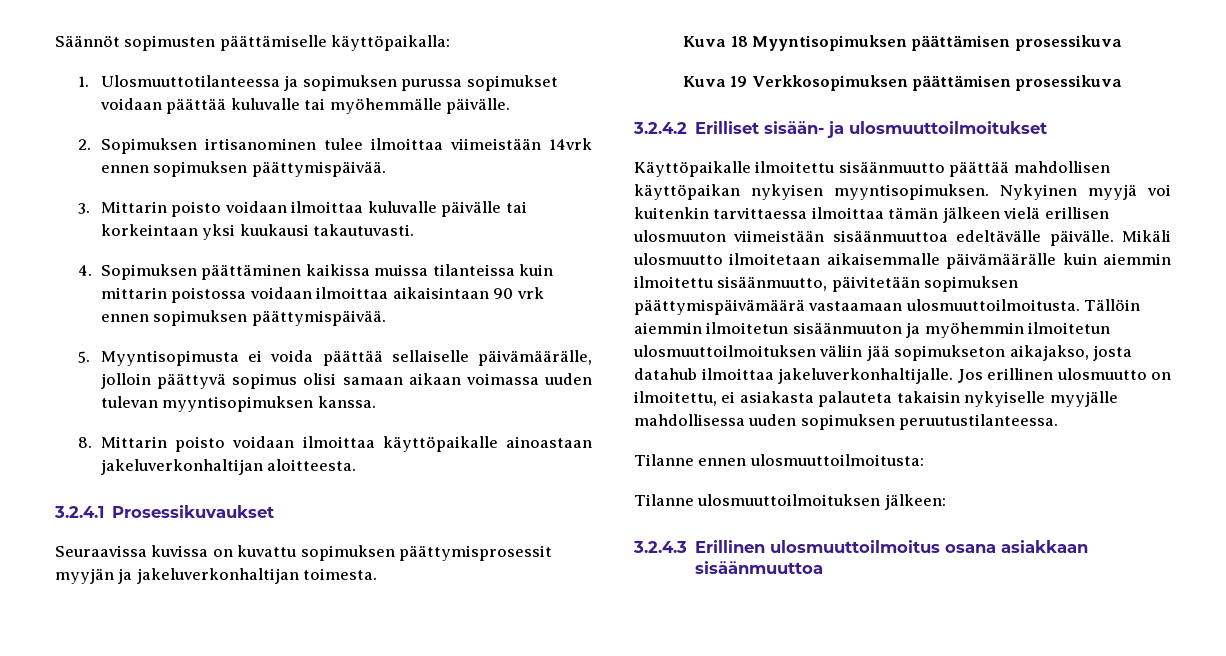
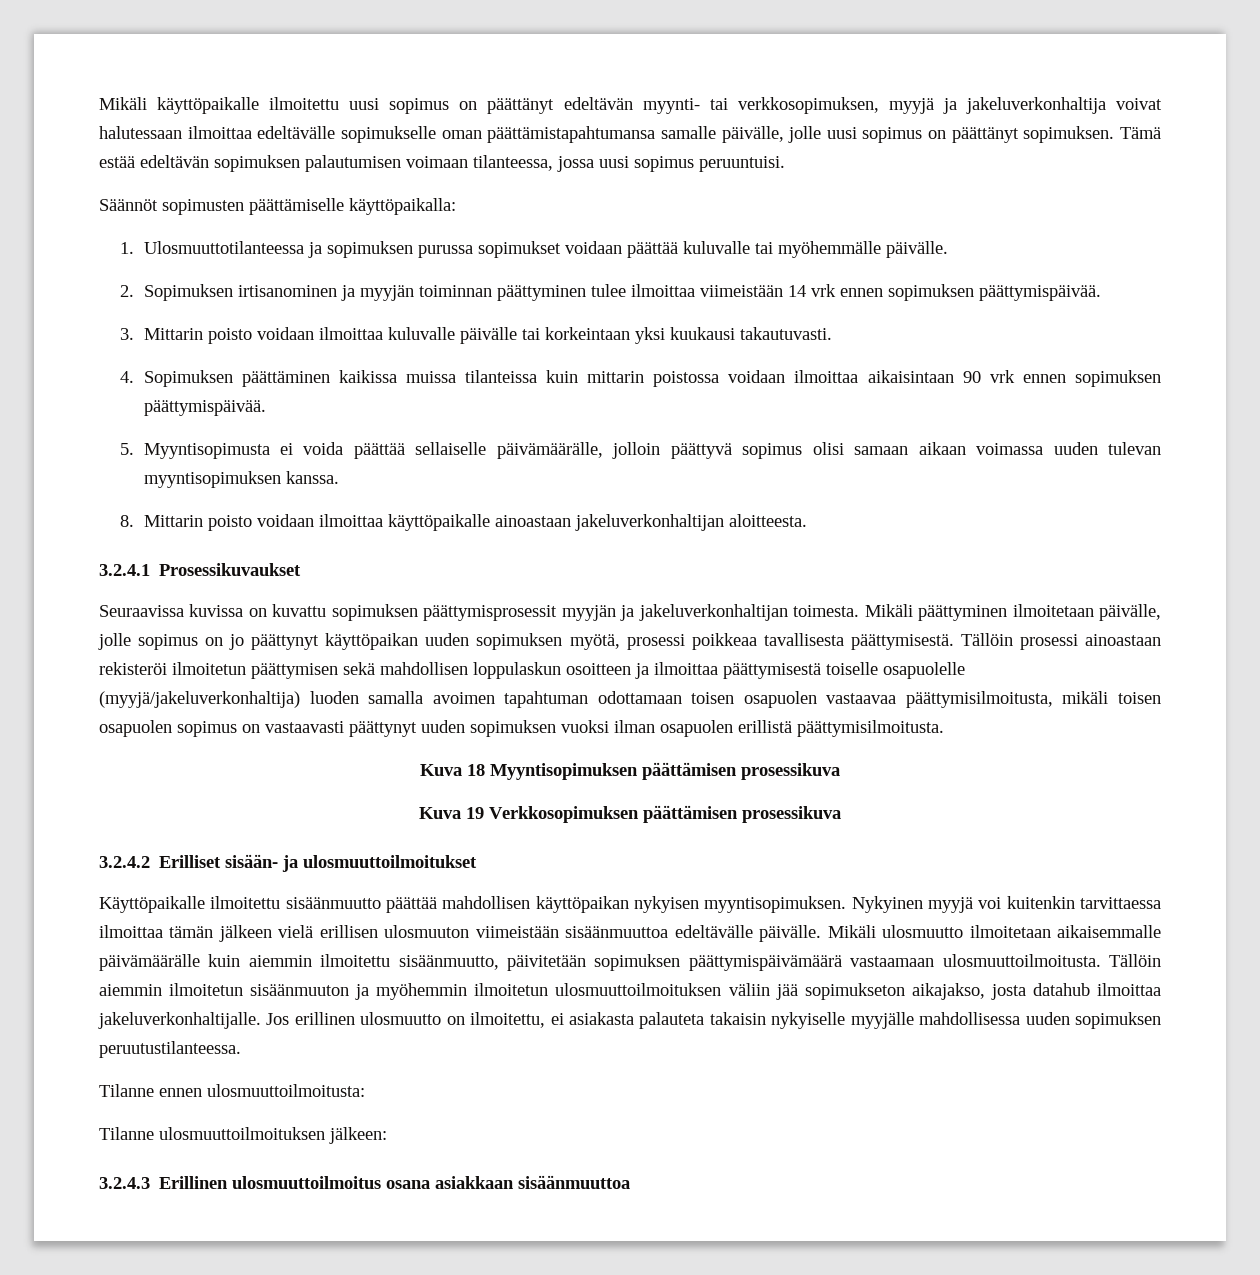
+ Mikäli käyttöpaikalle ilmoitettu uusi sopimus on päättänyt edeltävän myynti- tai verkkosopimuksen, myyjä ja jakeluverkonhaltija voivat halutessaan ilmoittaa edeltävälle sopimukselle oman päättämistapahtumansa samalle päivälle, jolle uusi sopimus on päättänyt sopimuksen. Tämä estää edeltävän sopimuksen palautumisen voimaan tilanteessa, jossa uusi sopimus peruuntuisi.
- 2. Sopimuksen irtisanominen tulee ilmoittaa viimeistään 14vrk ennen sopimuksen päättymispäivää.
+ 2. Sopimuksen irtisanominen ja myyjän toiminnan päättyminen tulee ilmoittaa viimeistään 14 vrk ennen sopimuksen päättymispäivää.
+ Mikäli päättyminen ilmoitetaan päivälle, jolle sopimus on jo päättynyt käyttöpaikan uuden sopimuksen myötä, prosessi poikkeaa tavallisesta päättymisestä. Tällöin prosessi ainoastaan rekisteröi ilmoitetun päättymisen sekä mahdollisen loppulaskun osoitteen ja ilmoittaa päättymisestä toiselle osapuolelle (myyjä/jakeluverkonhaltija) luoden samalla avoimen tapahtuman odottamaan toisen osapuolen vastaavaa päättymisilmoitusta, mikäli toisen osapuolen sopimus on vastaavasti päättynyt uuden sopimuksen vuoksi ilman osapuolen erillistä päättymisilmoitusta.

